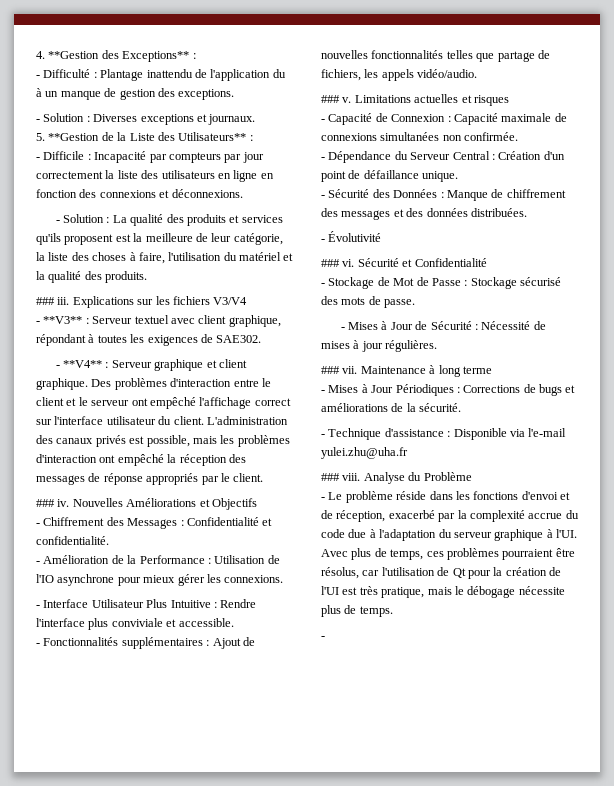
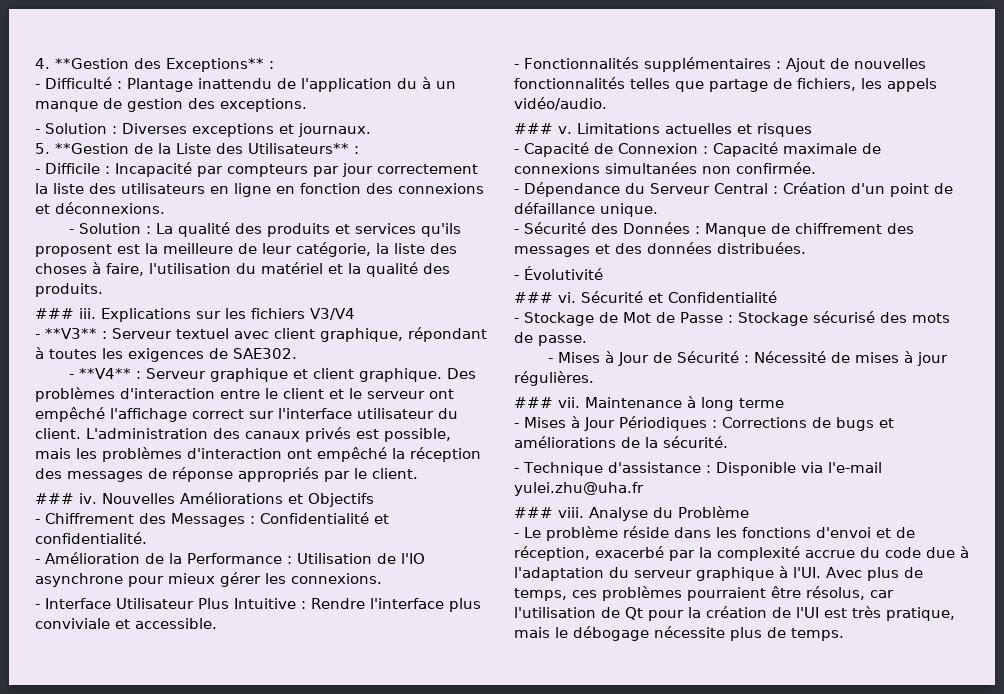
  Avec plus de temps, ces problèmes pourraient être résolus, car l'utilisation de Qt pour la création de l'UI est très pratique, mais le débogage nécessite plus de temps.
- -

